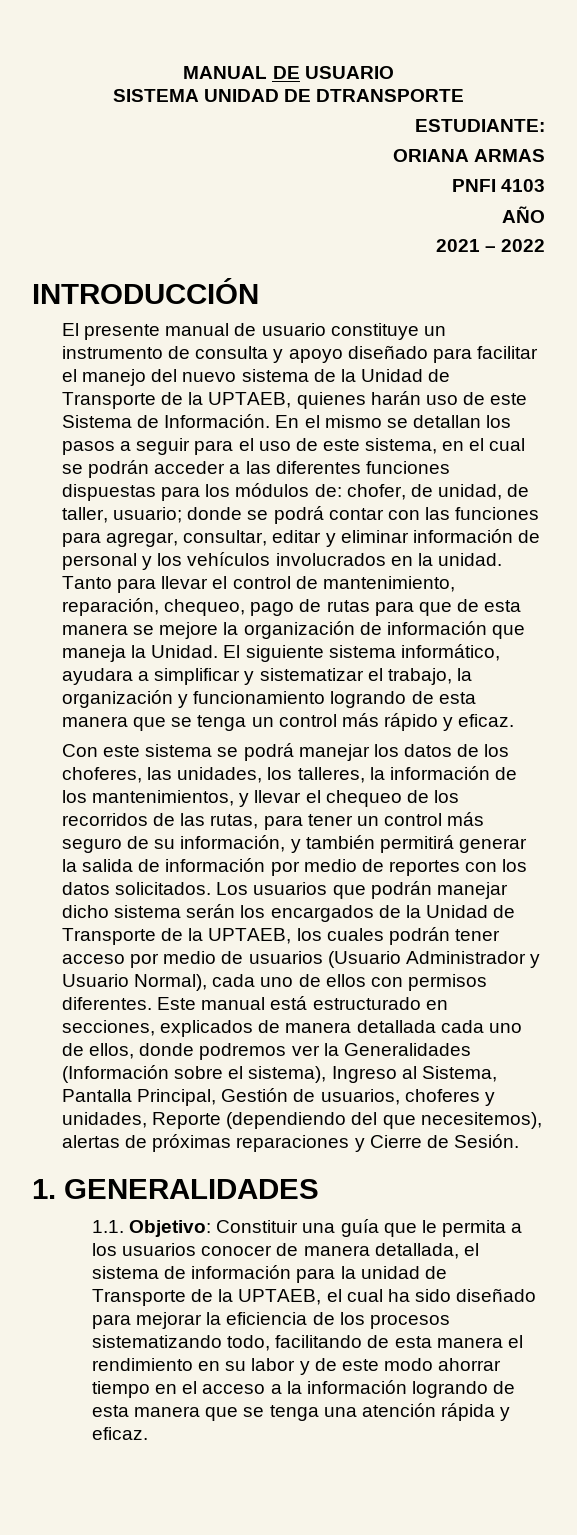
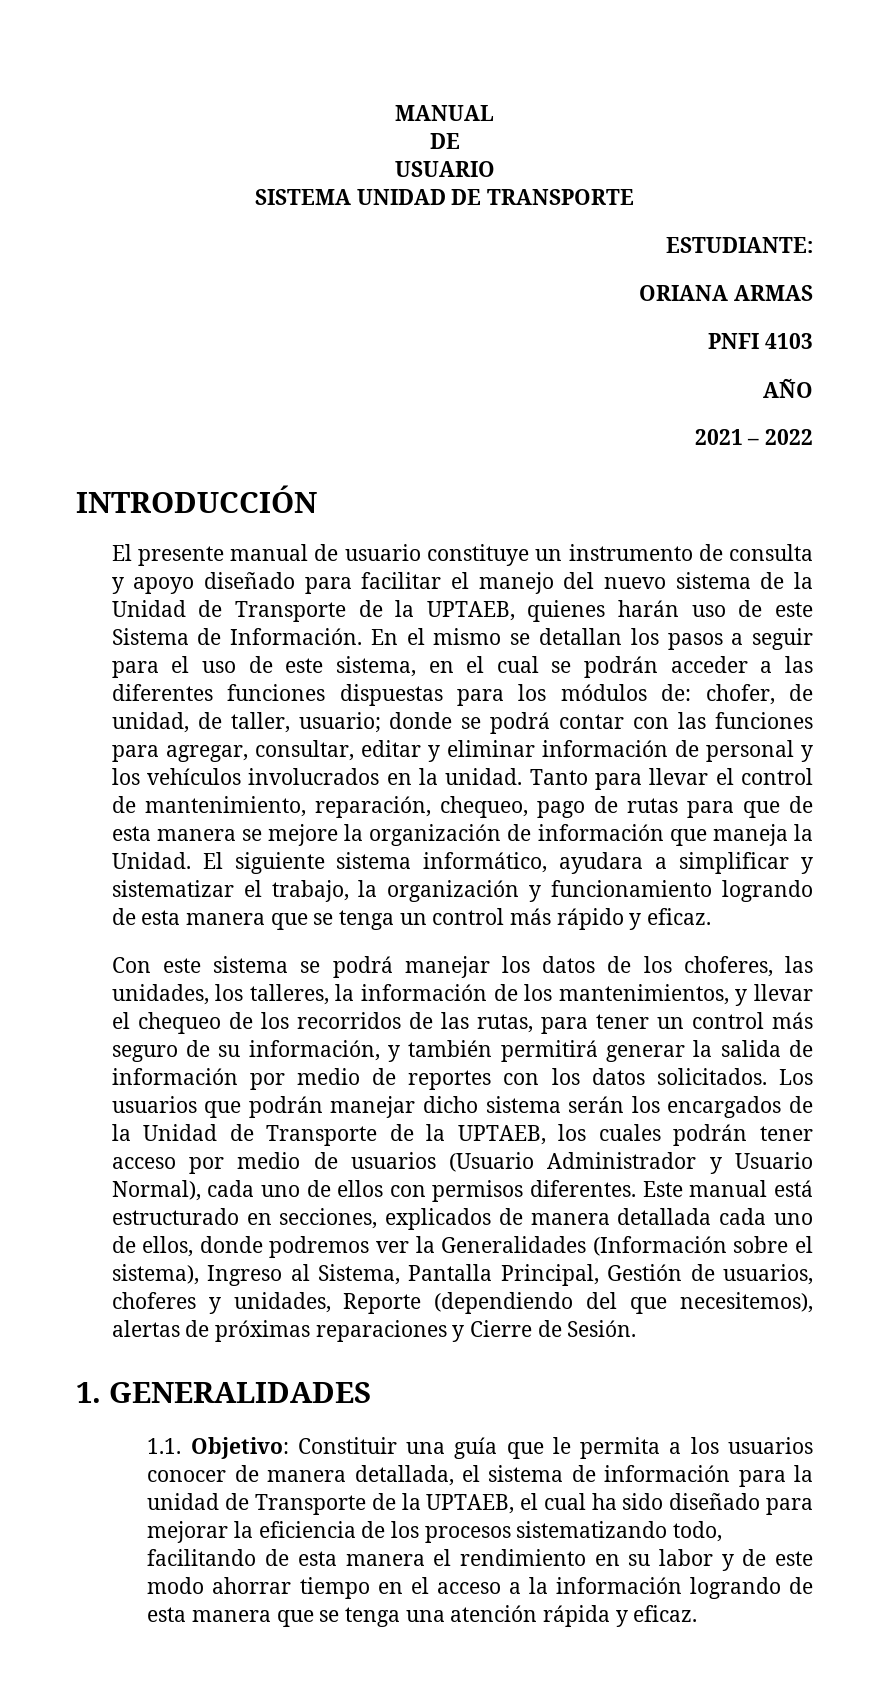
- MANUAL DE USUARIO
+ MANUAL
+ DE
+ USUARIO
- SISTEMA UNIDAD DE DTRANSPORTE
+ SISTEMA UNIDAD DE TRANSPORTE

